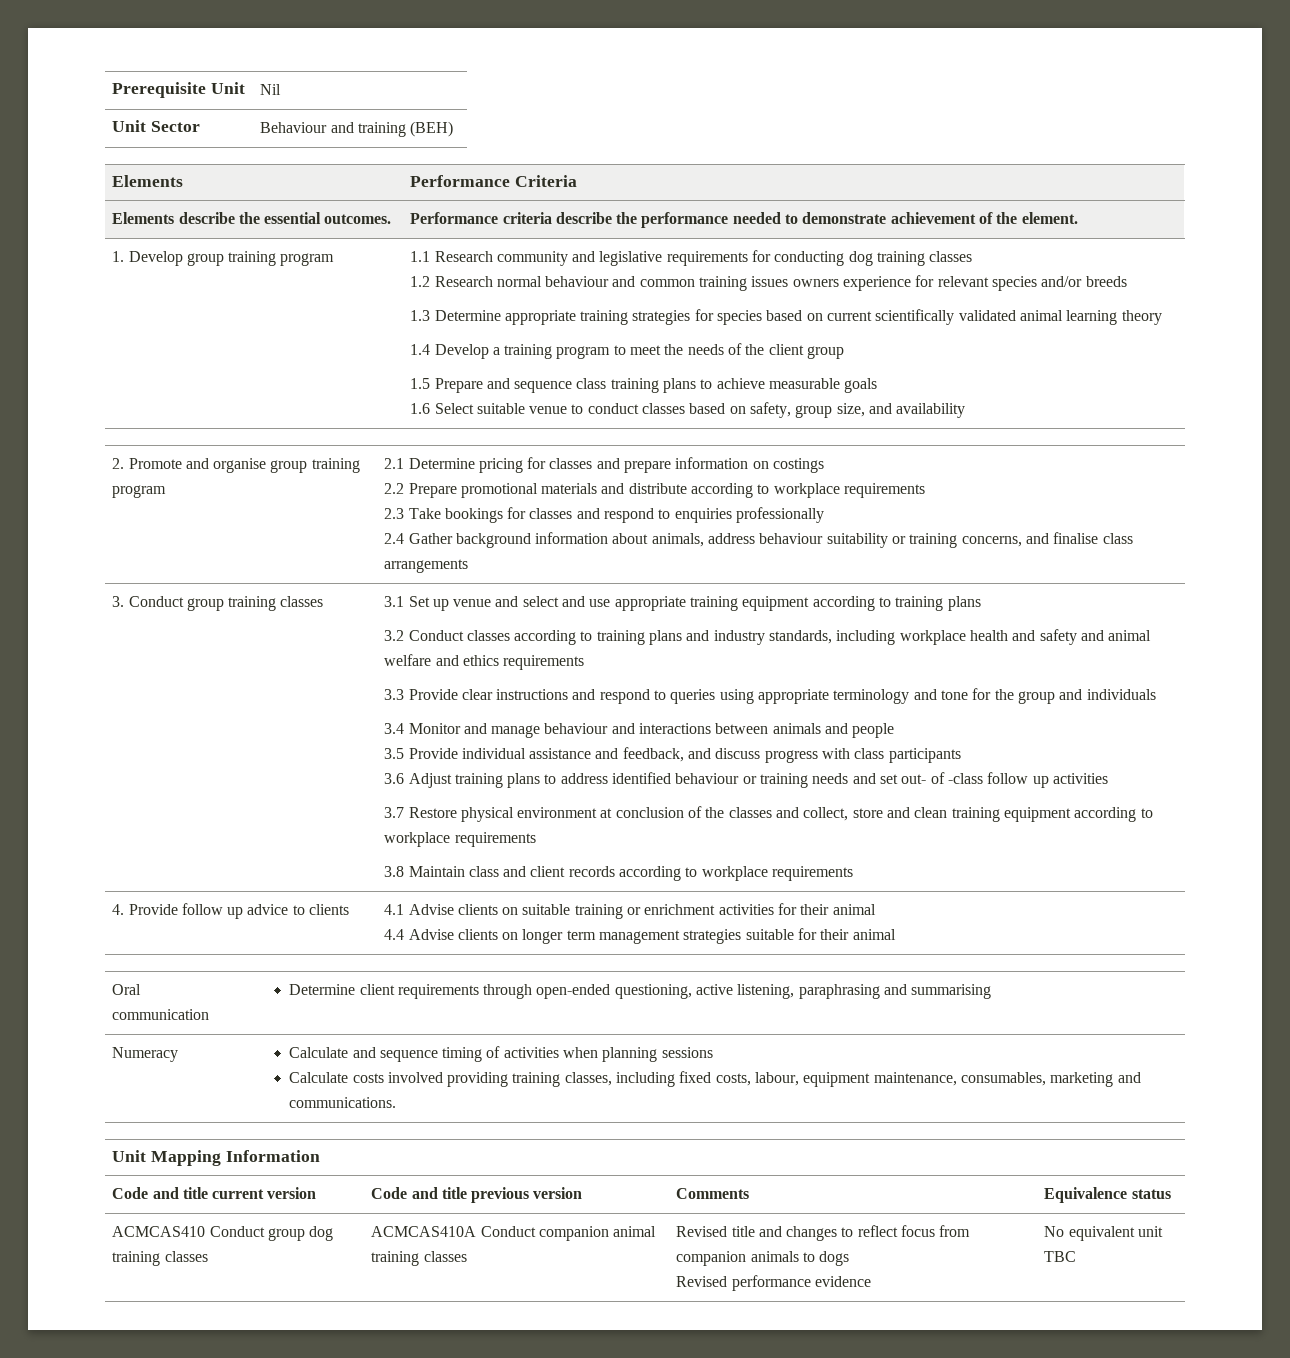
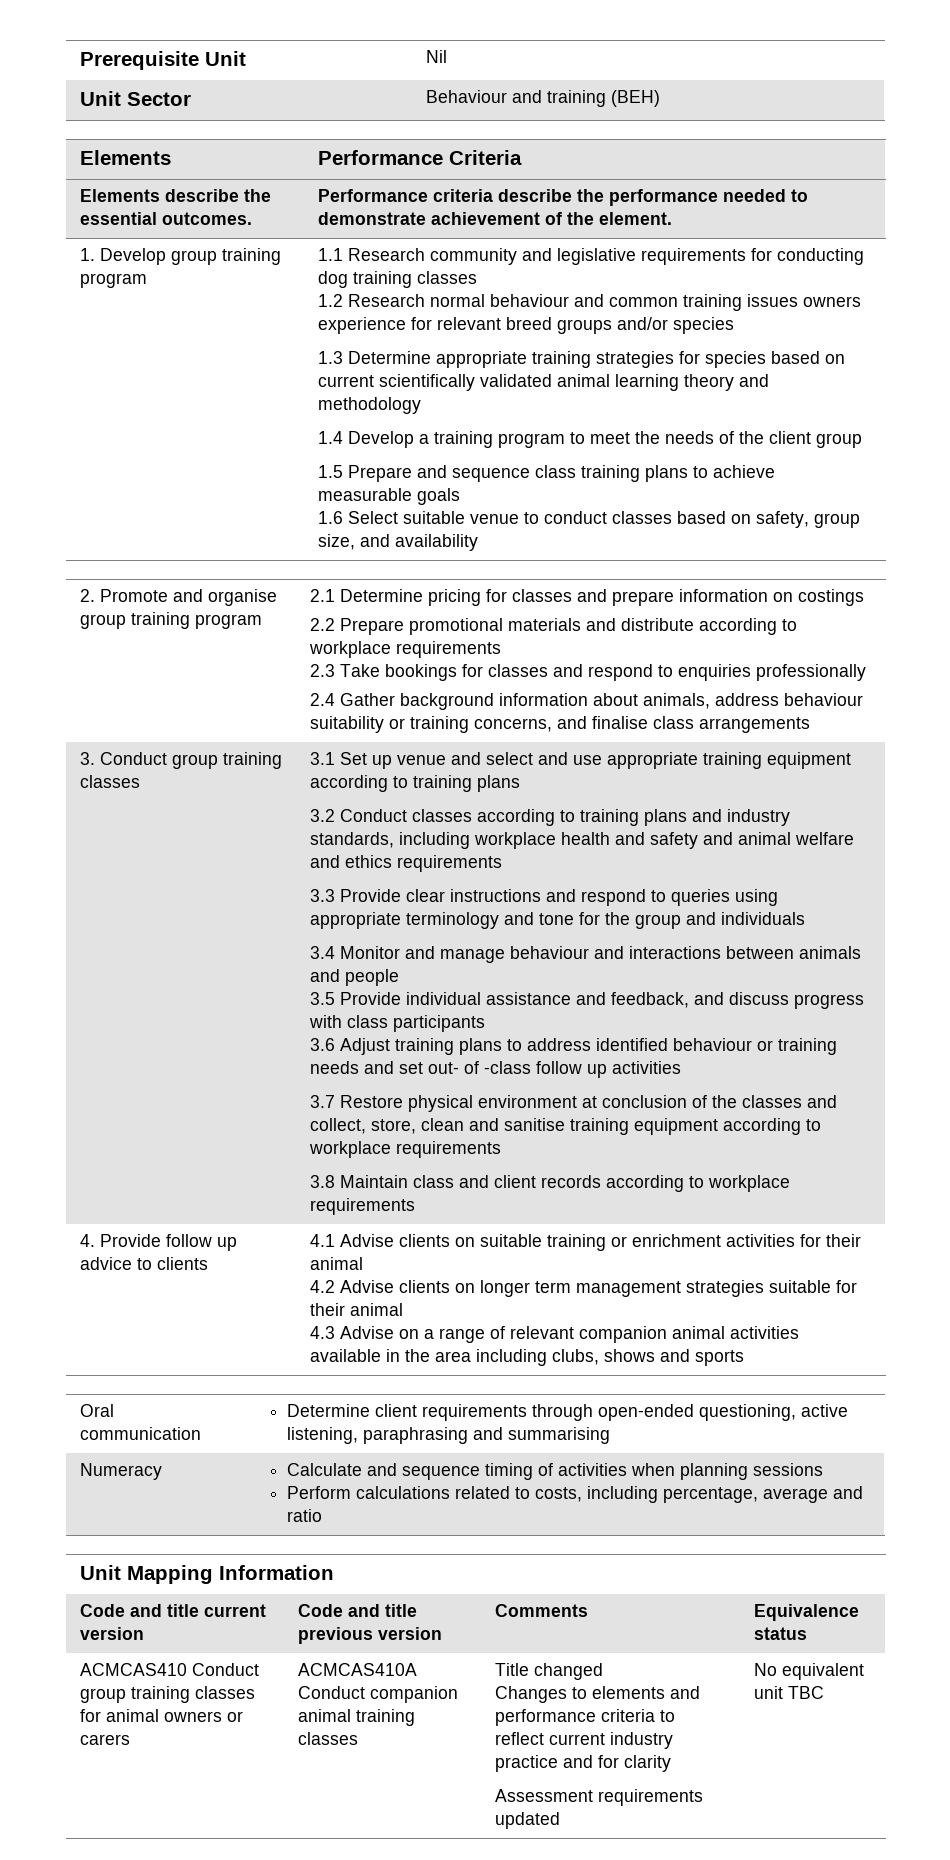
- 1.2 Research normal behaviour and common training issues owners experience for relevant species and/or breeds
+ 1.2 Research normal behaviour and common training issues owners experience for relevant breed groups and/or species
- 1.3 Determine appropriate training strategies for species based on current scientifically validated animal learning theory
+ 1.3 Determine appropriate training strategies for species based on current scientifically validated animal learning theory and methodology
- 3.7 Restore physical environment at conclusion of the classes and collect, store and clean training equipment according to workplace requirements
+ 3.7 Restore physical environment at conclusion of the classes and collect, store, clean and sanitise training equipment according to workplace requirements
- 4.4 Advise clients on longer term management strategies suitable for their animal
+ 4.2 Advise clients on longer term management strategies suitable for their animal
+ 4.3 Advise on a range of relevant companion animal activities available in the area including clubs, shows and sports
  Numeracy | Calculate and sequence timing of activities when planning sessions
- Calculate costs involved providing training classes, including fixed costs, labour, equipment maintenance, consumables, marketing and communications.
+ Perform calculations related to costs, including percentage, average and ratio
- ACMCAS410 Conduct group dog training classes | ACMCAS410A Conduct companion animal training classes | Revised title and changes to reflect focus from companion animals to dogs
- Revised performance evidence | No equivalent unit TBC
+ ACMCAS410 Conduct group training classes for animal owners or carers | ACMCAS410A Conduct companion animal training classes | Title changed
+ Changes to elements and performance criteria to reflect current industry practice and for clarity
+ Assessment requirements updated | No equivalent unit TBC

